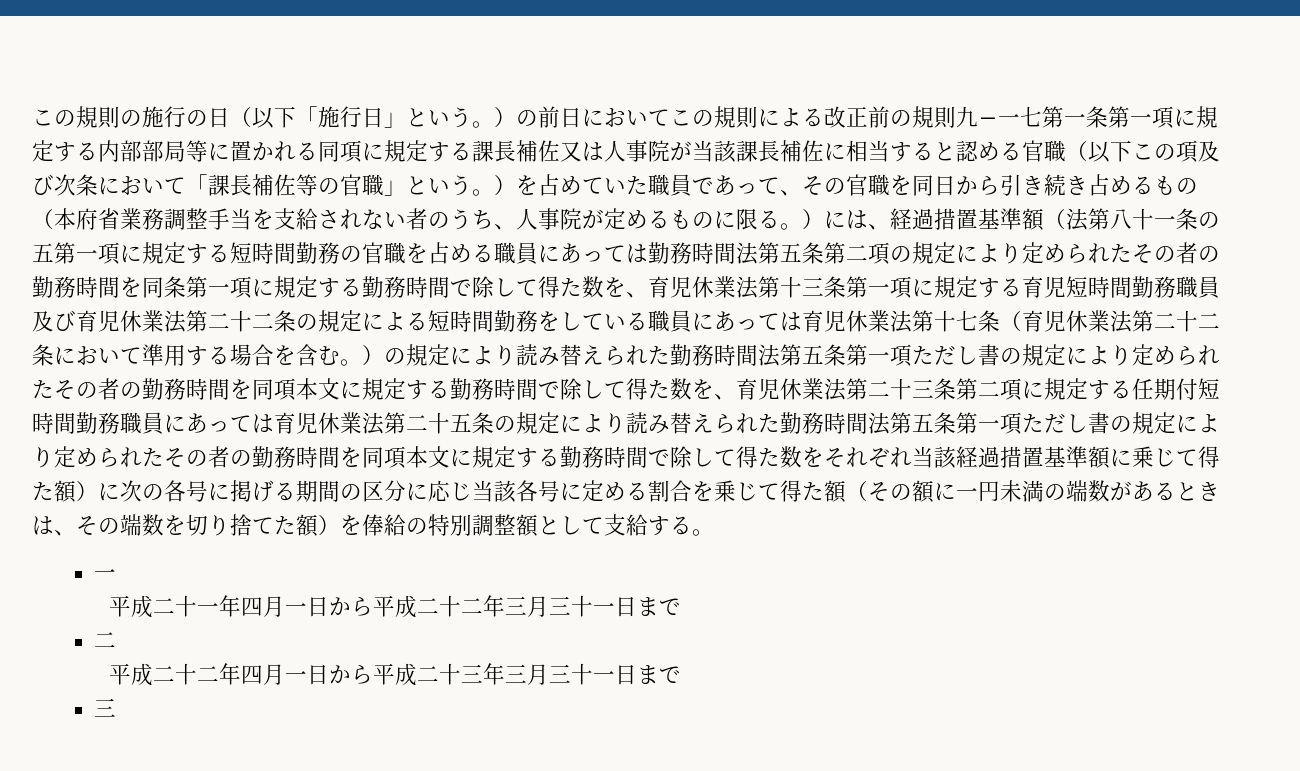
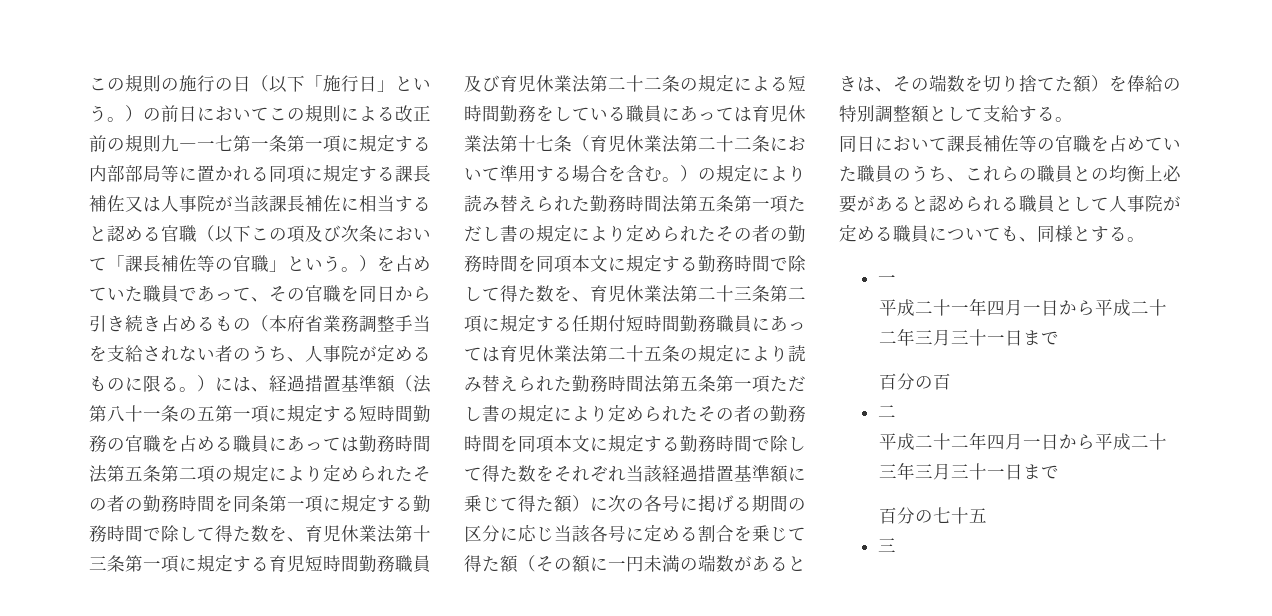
+ 同日において課長補佐等の官職を占めていた職員のうち、これらの職員との均衡上必要があると認められる職員として人事院が定める職員についても、同様とする。
+ 百分の百
+ 百分の七十五

